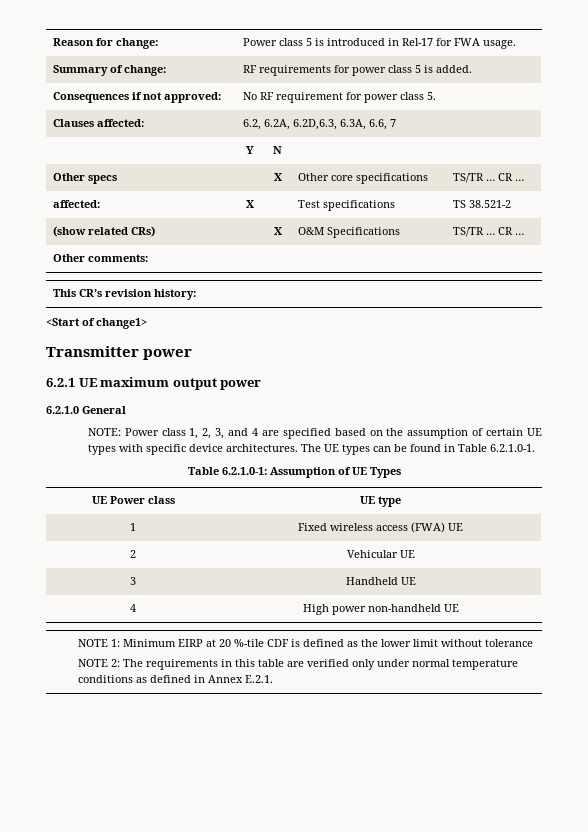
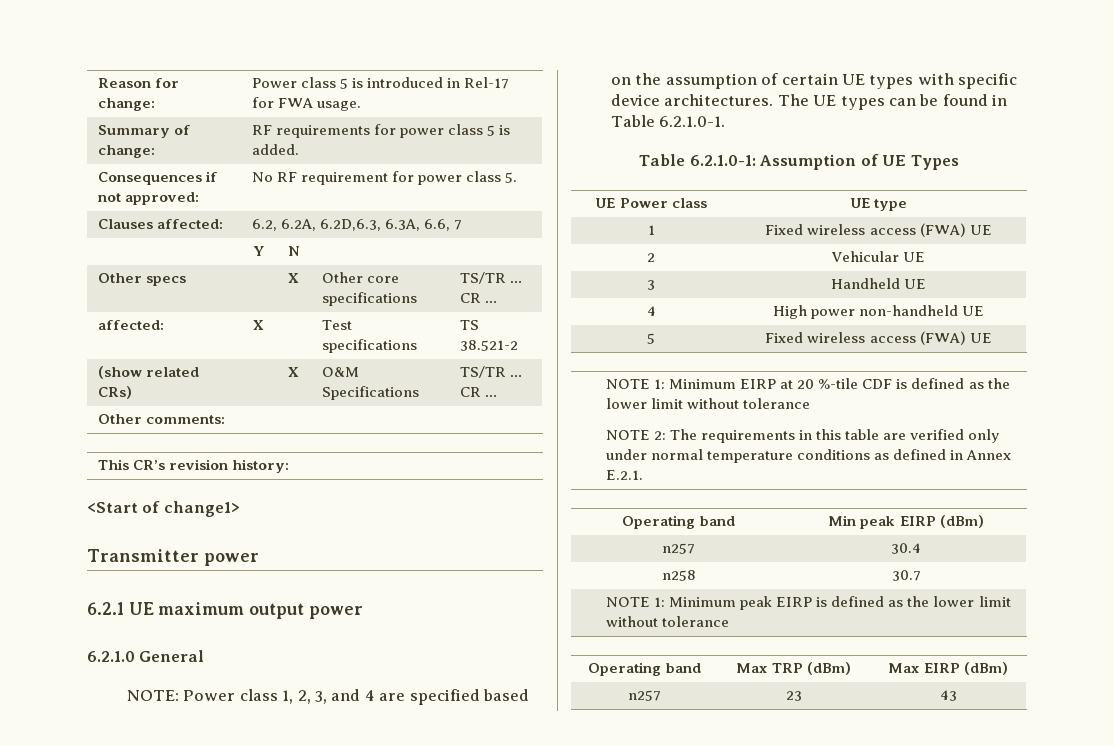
+ 5 | Fixed wireless access (FWA) UE
+ Operating band | Min peak EIRP (dBm)
+ n257 | 30.4
+ n258 | 30.7
+ NOTE 1: Minimum peak EIRP is defined as the lower limit without tolerance
+ Operating band | Max TRP (dBm) | Max EIRP (dBm)
+ n257 | 23 | 43

